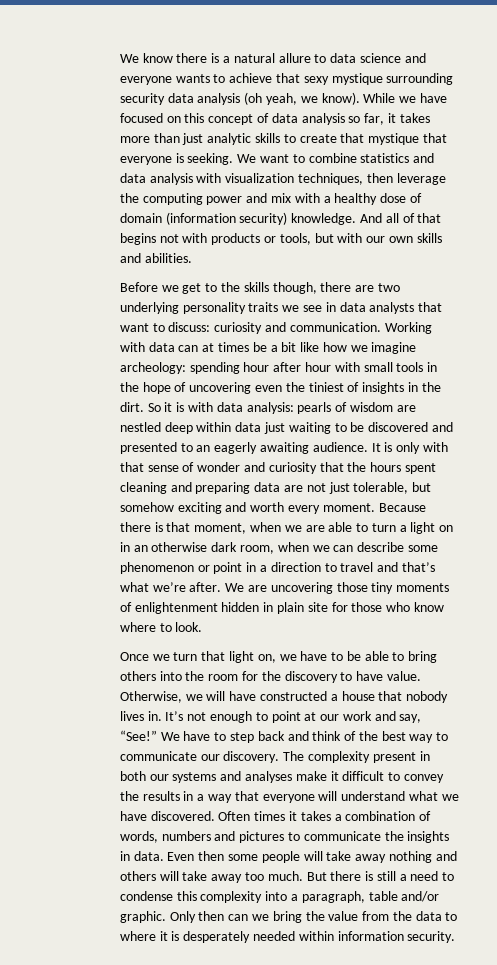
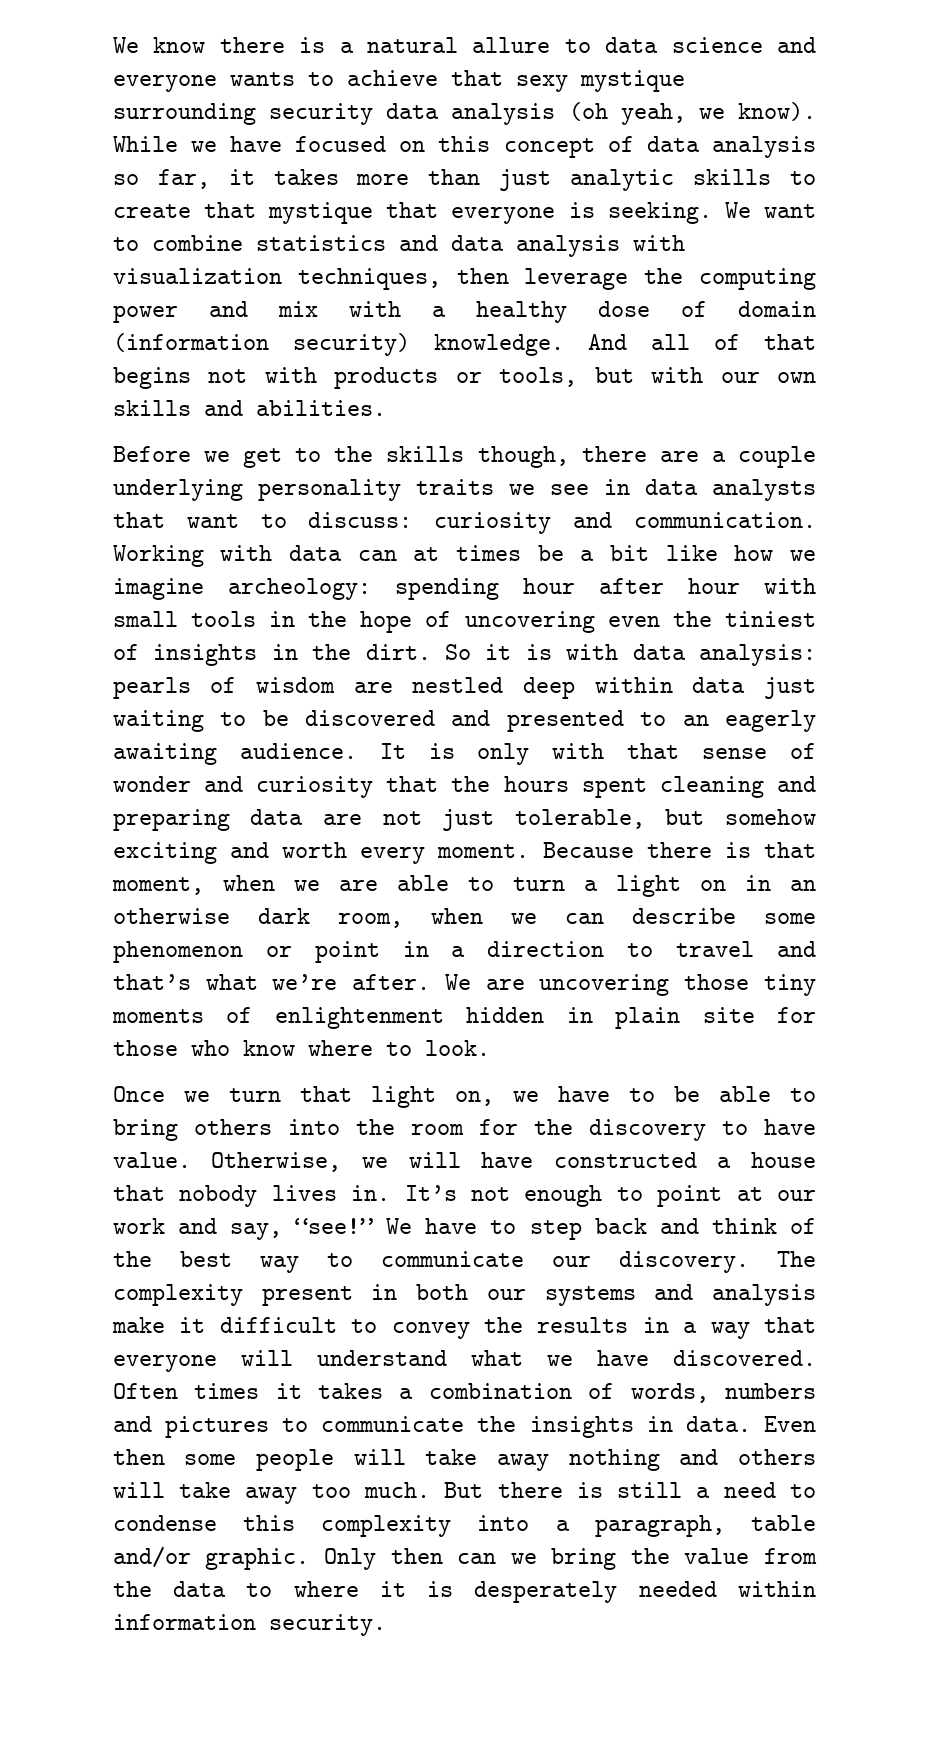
- Before we get to the skills though, there are two underlying personality traits we see in data analysts that want to discuss: curiosity and communication.
+ Before we get to the skills though, there are a couple underlying personality traits we see in data analysts that want to discuss: curiosity and communication.
- It’s not enough to point at our work and say, “See!”
+ It’s not enough to point at our work and say, “see!”
- The complexity present in both our systems and analyses make it difficult to convey the results in a way that everyone will understand what we have discovered.
+ The complexity present in both our systems and analysis make it difficult to convey the results in a way that everyone will understand what we have discovered.

